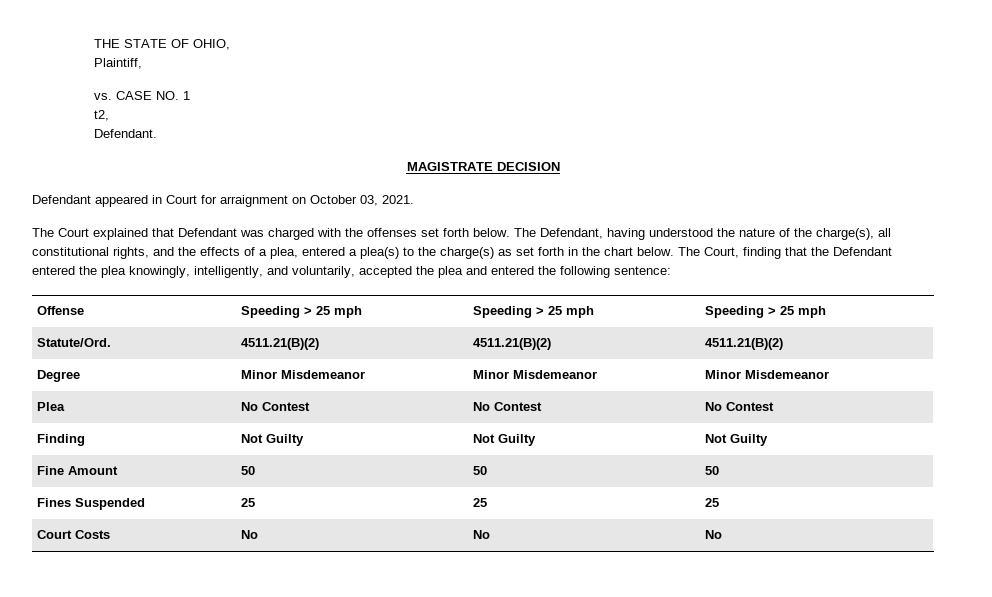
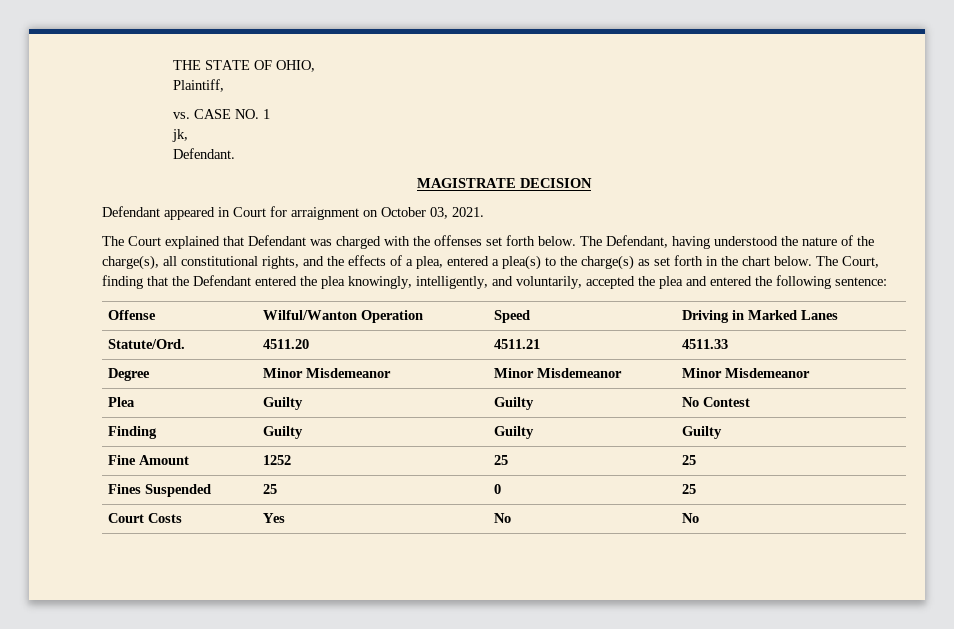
- t2,
+ jk,
- Offense | Speeding > 25 mph | Speeding > 25 mph | Speeding > 25 mph
- Statute/Ord. | 4511.21(B)(2) | 4511.21(B)(2) | 4511.21(B)(2)
+ Offense | Wilful/Wanton Operation | Speed | Driving in Marked Lanes
+ Statute/Ord. | 4511.20 | 4511.21 | 4511.33
- Plea | No Contest | No Contest | No Contest
+ Plea | Guilty | Guilty | No Contest
- Finding | Not Guilty | Not Guilty | Not Guilty
+ Finding | Guilty | Guilty | Guilty
- Fine Amount | 50 | 50 | 50
+ Fine Amount | 1252 | 25 | 25
- Fines Suspended | 25 | 25 | 25
+ Fines Suspended | 25 | 0 | 25
- Court Costs | No | No | No
+ Court Costs | Yes | No | No

